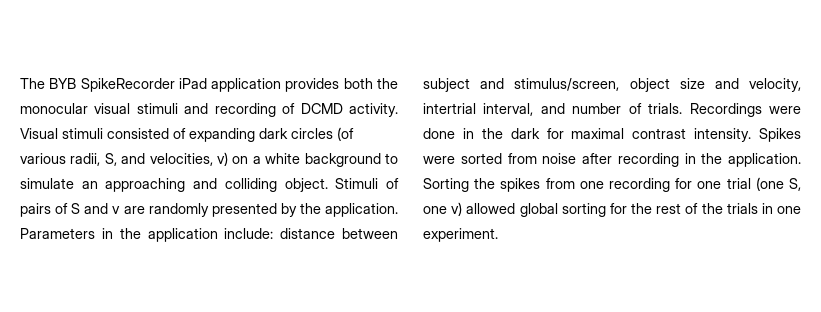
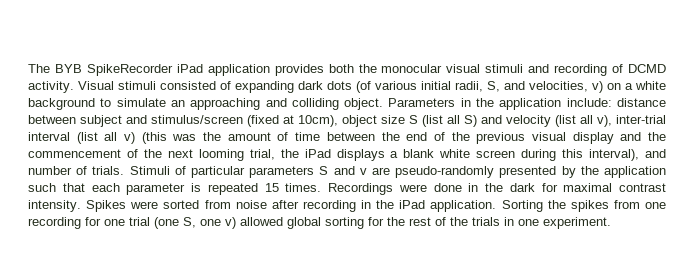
- Visual stimuli consisted of expanding dark circles (of various radii, S, and velocities, v) on a white background to simulate an approaching and colliding object.
+ Visual stimuli consisted of expanding dark dots (of various initial radii, S, and velocities, v) on a white background to simulate an approaching and colliding object.
- Stimuli of pairs of S and v are randomly presented by the application.
- Parameters in the application include: distance between subject and stimulus/screen, object size and velocity, intertrial interval, and number of trials.
+ Parameters in the application include: distance between subject and stimulus/screen (fixed at 10cm), object size S (list all S) and velocity (list all v), inter-trial interval (list all v) (this was the amount of time between the end of the previous visual display and the commencement of the next looming trial, the iPad displays a blank white screen during this interval), and number of trials. Stimuli of particular parameters S and v are pseudo-randomly presented by the application such that each parameter is repeated 15 times.
- Spikes were sorted from noise after recording in the application.
+ Spikes were sorted from noise after recording in the iPad application.

